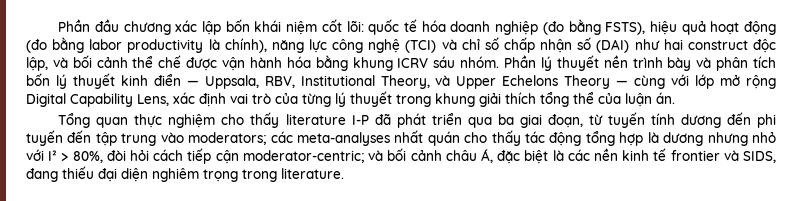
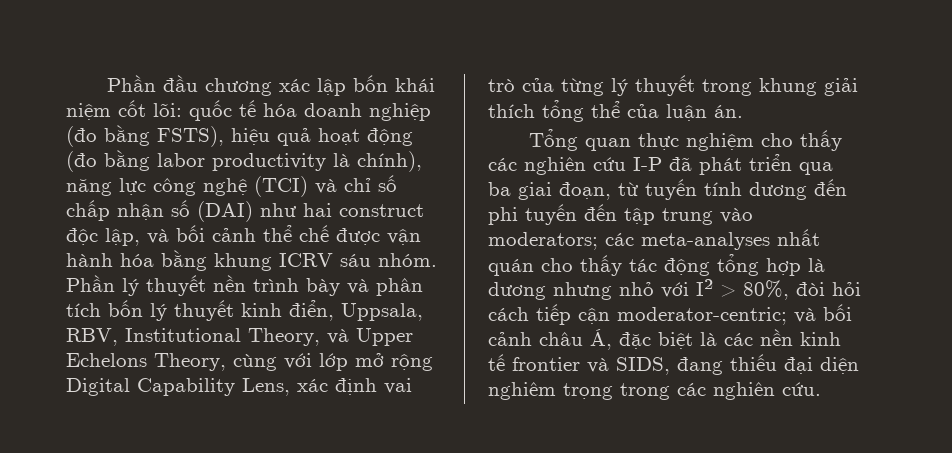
- Phần lý thuyết nền trình bày và phân tích bốn lý thuyết kinh điển — Uppsala, RBV, Institutional Theory, và Upper Echelons Theory — cùng với lớp mở rộng Digital Capability Lens, xác định vai trò của từng lý thuyết trong khung giải thích tổng thể của luận án.
+ Phần lý thuyết nền trình bày và phân tích bốn lý thuyết kinh điển, Uppsala, RBV, Institutional Theory, và Upper Echelons Theory, cùng với lớp mở rộng Digital Capability Lens, xác định vai trò của từng lý thuyết trong khung giải thích tổng thể của luận án.
- Tổng quan thực nghiệm cho thấy literature I-P đã phát triển qua ba giai đoạn, từ tuyến tính dương đến phi tuyến đến tập trung vào moderators;
+ Tổng quan thực nghiệm cho thấy các nghiên cứu I-P đã phát triển qua ba giai đoạn, từ tuyến tính dương đến phi tuyến đến tập trung vào moderators;
- và bối cảnh châu Á, đặc biệt là các nền kinh tế frontier và SIDS, đang thiếu đại diện nghiêm trọng trong literature.
+ và bối cảnh châu Á, đặc biệt là các nền kinh tế frontier và SIDS, đang thiếu đại diện nghiêm trọng trong các nghiên cứu.

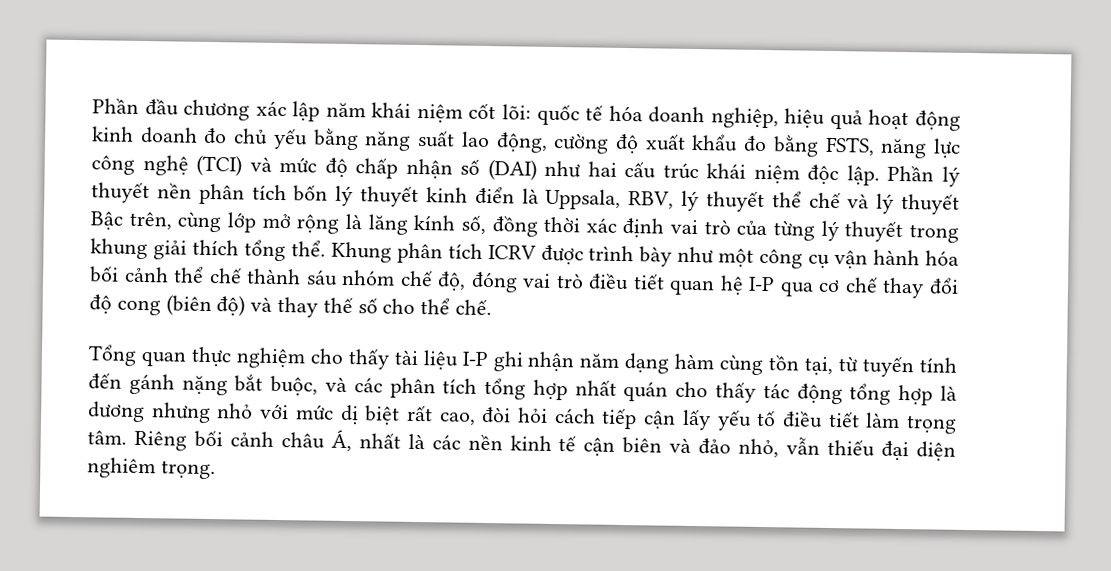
- Phần đầu chương xác lập bốn khái niệm cốt lõi: quốc tế hóa doanh nghiệp (đo bằng FSTS), hiệu quả hoạt động (đo bằng labor productivity là chính), năng lực công nghệ (TCI) và chỉ số chấp nhận số (DAI) như hai construct độc lập, và bối cảnh thể chế được vận hành hóa bằng khung ICRV sáu nhóm.
+ Phần đầu chương xác lập năm khái niệm cốt lõi: quốc tế hóa doanh nghiệp, hiệu quả hoạt động kinh doanh đo chủ yếu bằng năng suất lao động, cường độ xuất khẩu đo bằng FSTS, năng lực công nghệ (TCI) và mức độ chấp nhận số (DAI) như hai cấu trúc khái niệm độc lập.
- Phần lý thuyết nền trình bày và phân tích bốn lý thuyết kinh điển, Uppsala, RBV, Institutional Theory, và Upper Echelons Theory, cùng với lớp mở rộng Digital Capability Lens, xác định vai trò của từng lý thuyết trong khung giải thích tổng thể của luận án.
+ Phần lý thuyết nền phân tích bốn lý thuyết kinh điển là Uppsala, RBV, lý thuyết thể chế và lý thuyết Bậc trên, cùng lớp mở rộng là lăng kính số, đồng thời xác định vai trò của từng lý thuyết trong khung giải thích tổng thể. Khung phân tích ICRV được trình bày như một công cụ vận hành hóa bối cảnh thể chế thành sáu nhóm chế độ, đóng vai trò điều tiết quan hệ I-P qua cơ chế thay đổi độ cong (biên độ) và thay thế số cho thể chế.
- Tổng quan thực nghiệm cho thấy các nghiên cứu I-P đã phát triển qua ba giai đoạn, từ tuyến tính dương đến phi tuyến đến tập trung vào moderators; các meta-analyses nhất quán cho thấy tác động tổng hợp là dương nhưng nhỏ với I² > 80%, đòi hỏi cách tiếp cận moderator-centric; và bối cảnh châu Á, đặc biệt là các nền kinh tế frontier và SIDS, đang thiếu đại diện nghiêm trọng trong các nghiên cứu.
+ Tổng quan thực nghiệm cho thấy tài liệu I-P ghi nhận năm dạng hàm cùng tồn tại, từ tuyến tính đến gánh nặng bắt buộc, và các phân tích tổng hợp nhất quán cho thấy tác động tổng hợp là dương nhưng nhỏ với mức dị biệt rất cao, đòi hỏi cách tiếp cận lấy yếu tố điều tiết làm trọng tâm. Riêng bối cảnh châu Á, nhất là các nền kinh tế cận biên và đảo nhỏ, vẫn thiếu đại diện nghiêm trọng.

